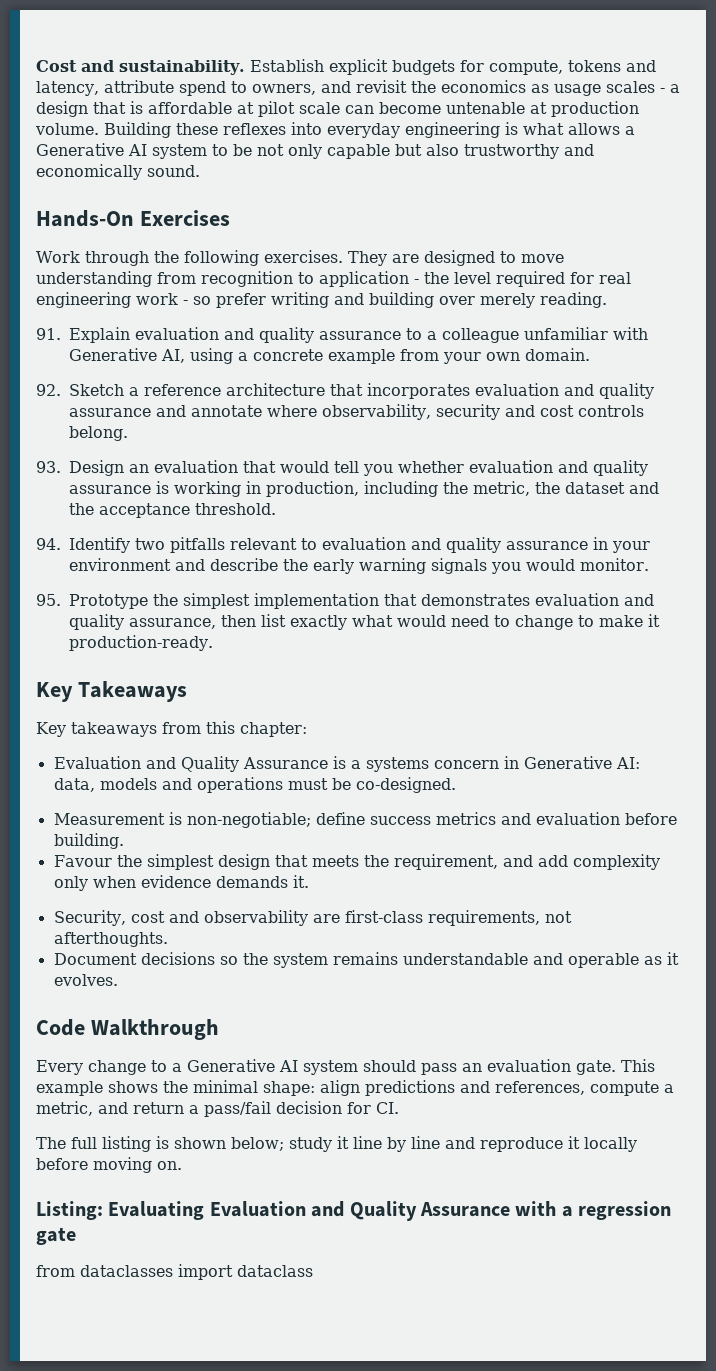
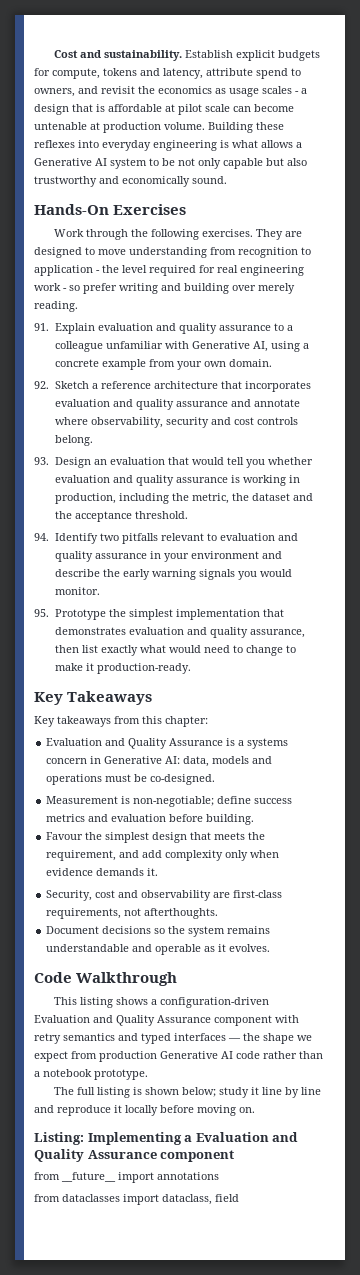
- Every change to a Generative AI system should pass an evaluation gate. This example shows the minimal shape: align predictions and references, compute a metric, and return a pass/fail decision for CI.
+ This listing shows a configuration-driven Evaluation and Quality Assurance component with retry semantics and typed interfaces — the shape we expect from production Generative AI code rather than a notebook prototype.
- Listing: Evaluating Evaluation and Quality Assurance with a regression gate
+ Listing: Implementing a Evaluation and Quality Assurance component
+ from __future__ import annotations
- from dataclasses import dataclass
+ from dataclasses import dataclass, field

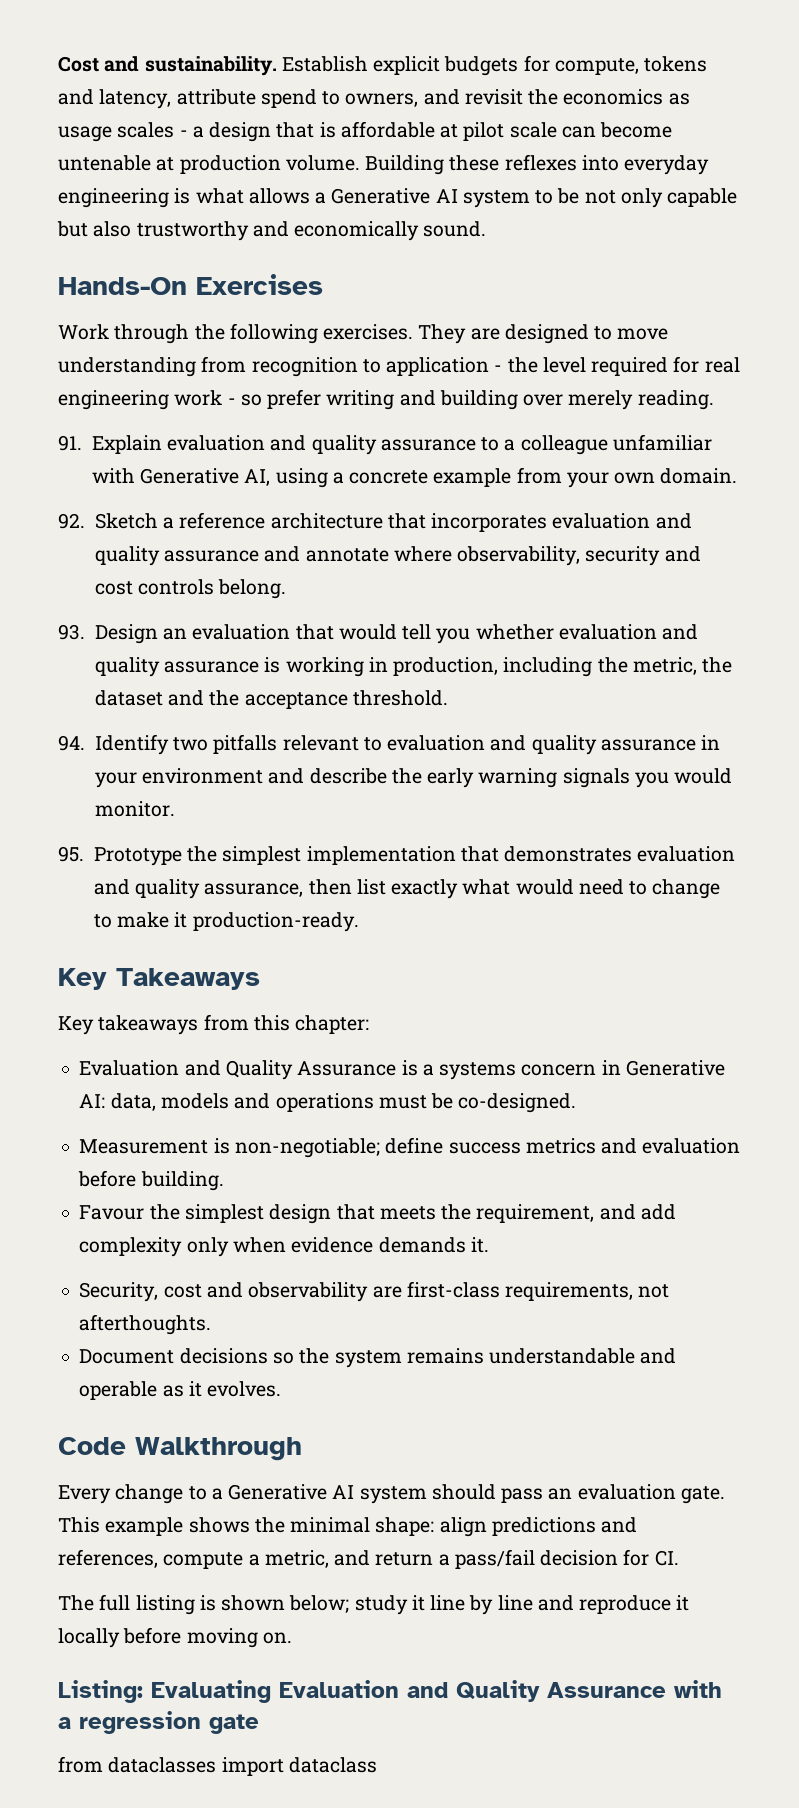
- This listing shows a configuration-driven Evaluation and Quality Assurance component with retry semantics and typed interfaces — the shape we expect from production Generative AI code rather than a notebook prototype.
+ Every change to a Generative AI system should pass an evaluation gate. This example shows the minimal shape: align predictions and references, compute a metric, and return a pass/fail decision for CI.
- Listing: Implementing a Evaluation and Quality Assurance component
- from __future__ import annotations
+ Listing: Evaluating Evaluation and Quality Assurance with a regression gate
- from dataclasses import dataclass, field
+ from dataclasses import dataclass

